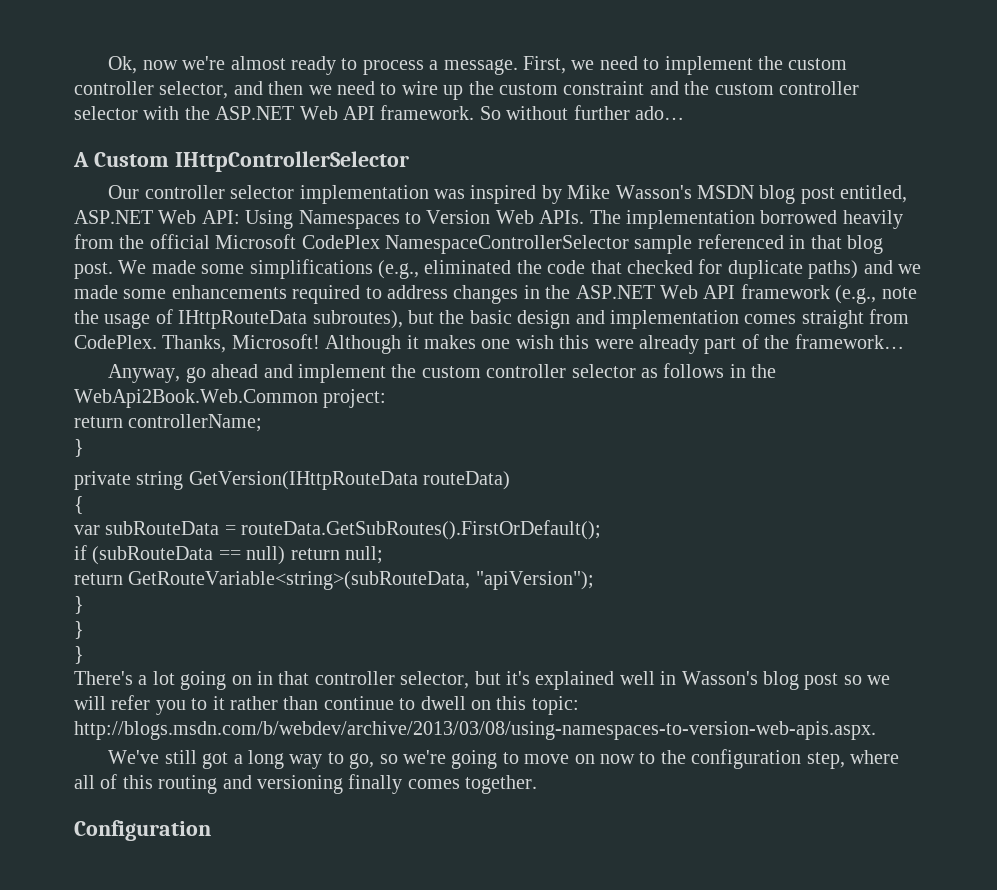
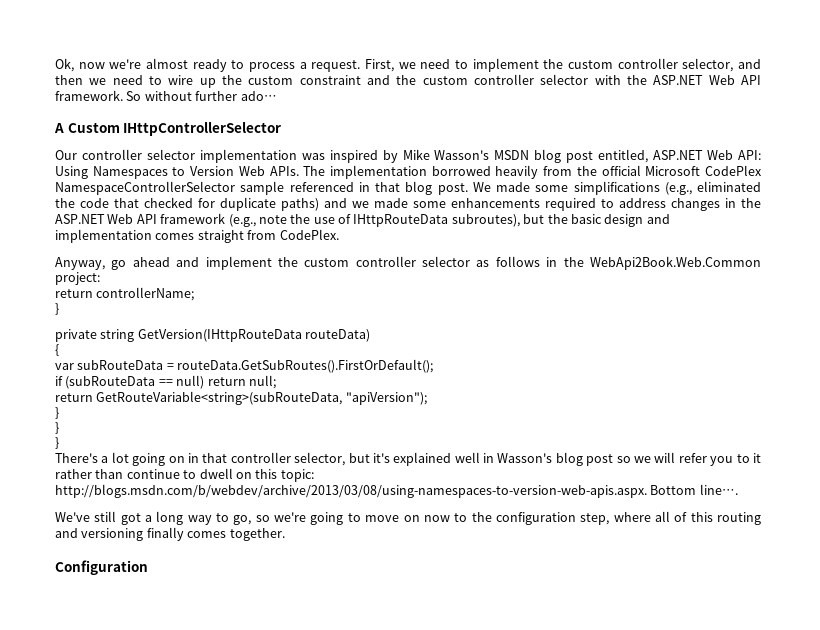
- Ok, now we're almost ready to process a message.
+ Ok, now we're almost ready to process a request.
- We made some simplifications (e.g., eliminated the code that checked for duplicate paths) and we made some enhancements required to address changes in the ASP.NET Web API framework (e.g., note the usage of IHttpRouteData subroutes), but the basic design and implementation comes straight from CodePlex. Thanks, Microsoft! Although it makes one wish this were already part of the framework…
+ We made some simplifications (e.g., eliminated the code that checked for duplicate paths) and we made some enhancements required to address changes in the ASP.NET Web API framework (e.g., note the use of IHttpRouteData subroutes), but the basic design and implementation comes straight from CodePlex.
- There's a lot going on in that controller selector, but it's explained well in Wasson's blog post so we will refer you to it rather than continue to dwell on this topic: http://blogs.msdn.com/b/webdev/archive/2013/03/08/using-namespaces-to-version-web-apis.aspx.
+ There's a lot going on in that controller selector, but it's explained well in Wasson's blog post so we will refer you to it rather than continue to dwell on this topic: http://blogs.msdn.com/b/webdev/archive/2013/03/08/using-namespaces-to-version-web-apis.aspx. Bottom line….

